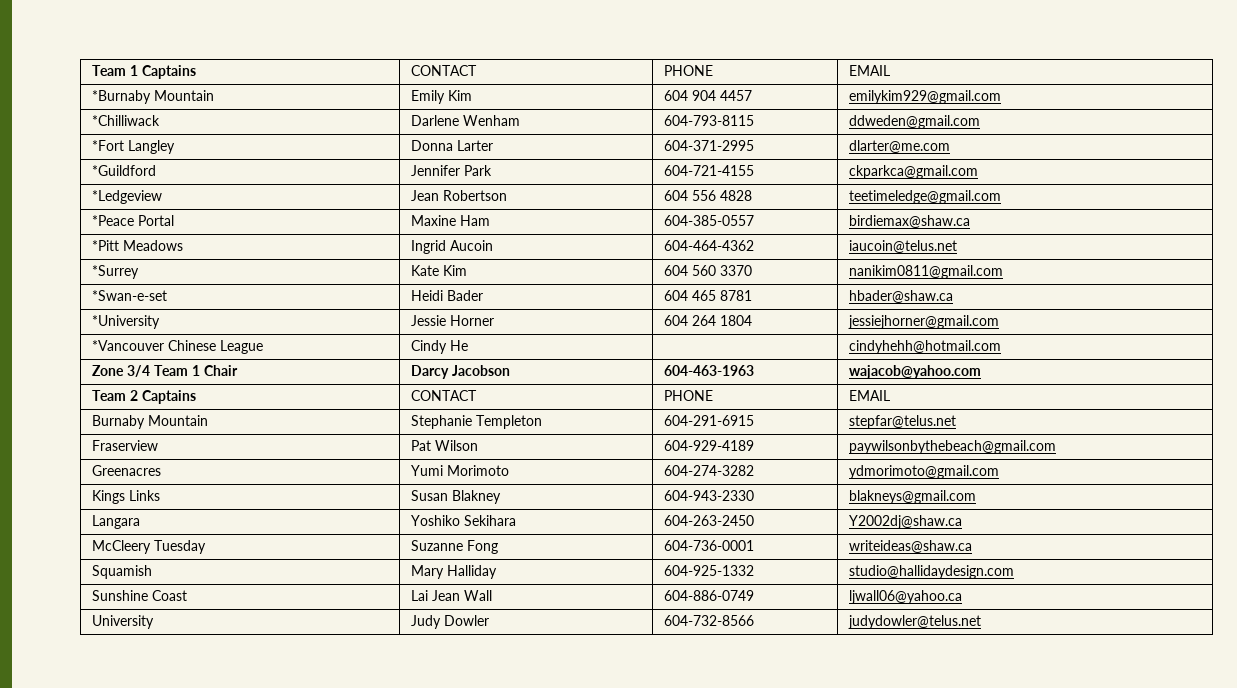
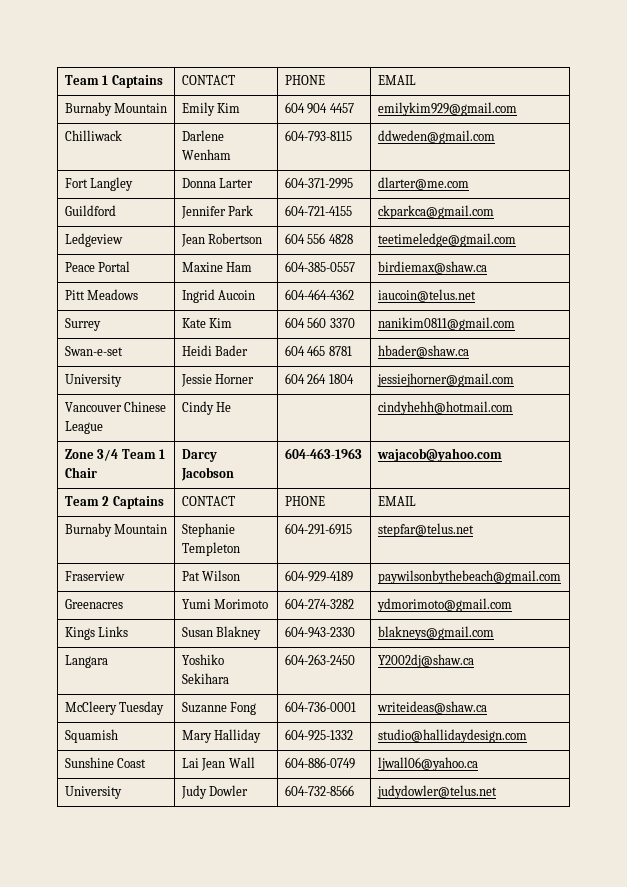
- *Burnaby Mountain | Emily Kim | 604 904 4457 | emilykim929@gmail.com
+ Burnaby Mountain | Emily Kim | 604 904 4457 | emilykim929@gmail.com
- *Chilliwack | Darlene Wenham | 604-793-8115 | ddweden@gmail.com
+ Chilliwack | Darlene Wenham | 604-793-8115 | ddweden@gmail.com
- *Fort Langley | Donna Larter | 604-371-2995 | dlarter@me.com
+ Fort Langley | Donna Larter | 604-371-2995 | dlarter@me.com
- *Guildford | Jennifer Park | 604-721-4155 | ckparkca@gmail.com
+ Guildford | Jennifer Park | 604-721-4155 | ckparkca@gmail.com
- *Ledgeview | Jean Robertson | 604 556 4828 | teetimeledge@gmail.com
+ Ledgeview | Jean Robertson | 604 556 4828 | teetimeledge@gmail.com
- *Peace Portal | Maxine Ham | 604-385-0557 | birdiemax@shaw.ca
+ Peace Portal | Maxine Ham | 604-385-0557 | birdiemax@shaw.ca
- *Pitt Meadows | Ingrid Aucoin | 604-464-4362 | iaucoin@telus.net
+ Pitt Meadows | Ingrid Aucoin | 604-464-4362 | iaucoin@telus.net
- *Surrey | Kate Kim | 604 560 3370 | nanikim0811@gmail.com
+ Surrey | Kate Kim | 604 560 3370 | nanikim0811@gmail.com
- *Swan-e-set | Heidi Bader | 604 465 8781 | hbader@shaw.ca
+ Swan-e-set | Heidi Bader | 604 465 8781 | hbader@shaw.ca
- *University | Jessie Horner | 604 264 1804 | jessiejhorner@gmail.com
+ University | Jessie Horner | 604 264 1804 | jessiejhorner@gmail.com
- *Vancouver Chinese League | Cindy He | | cindyhehh@hotmail.com
+ Vancouver Chinese League | Cindy He | | cindyhehh@hotmail.com

